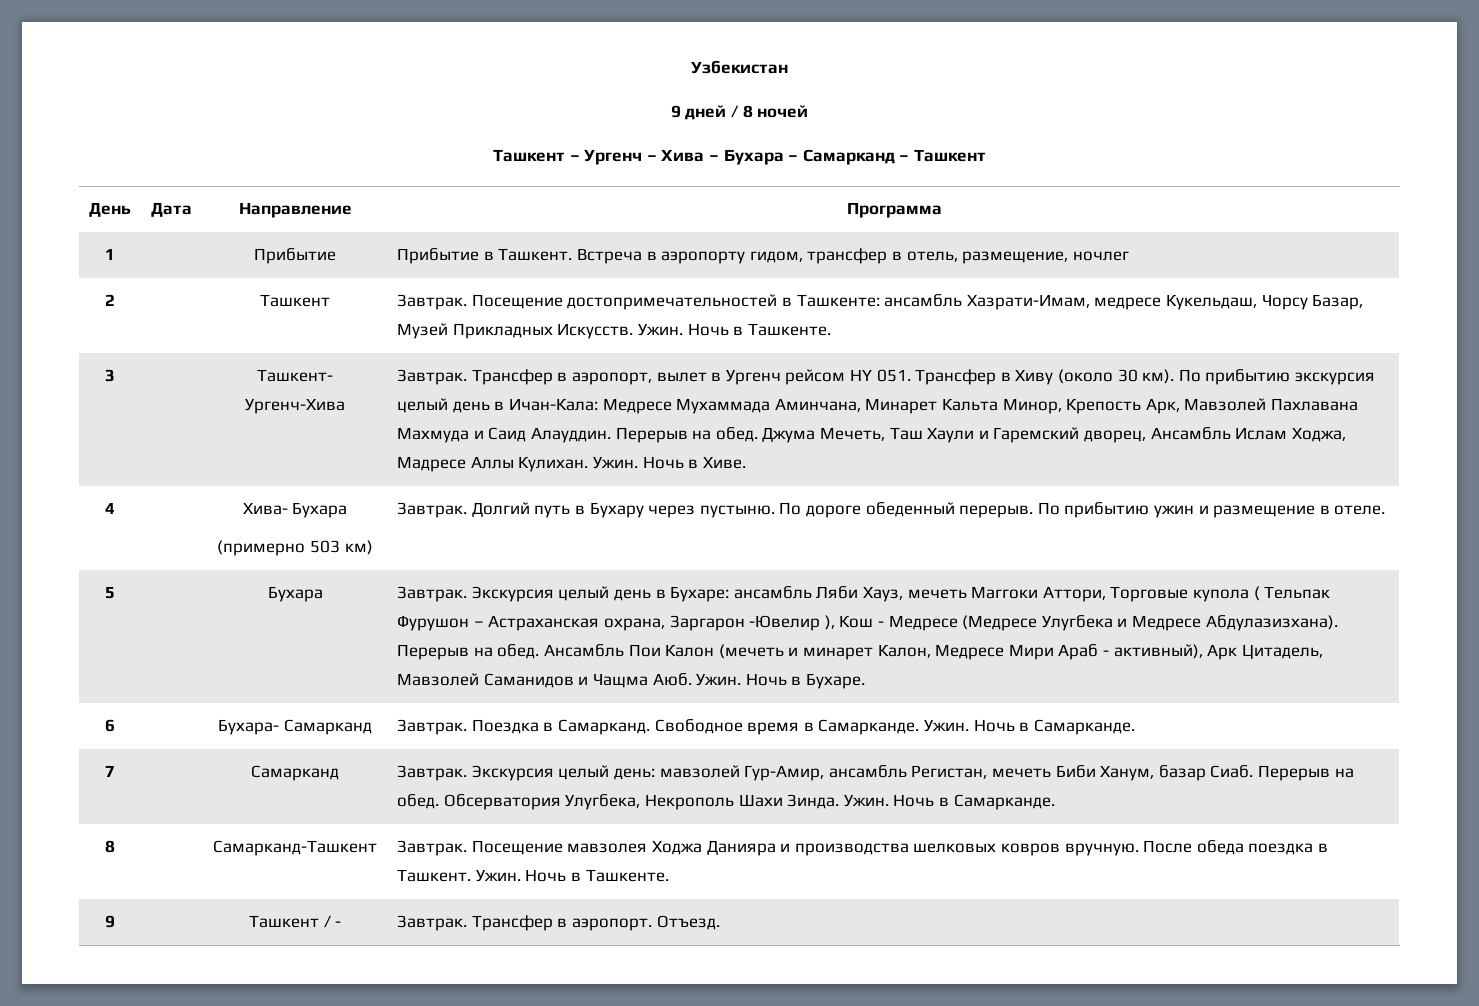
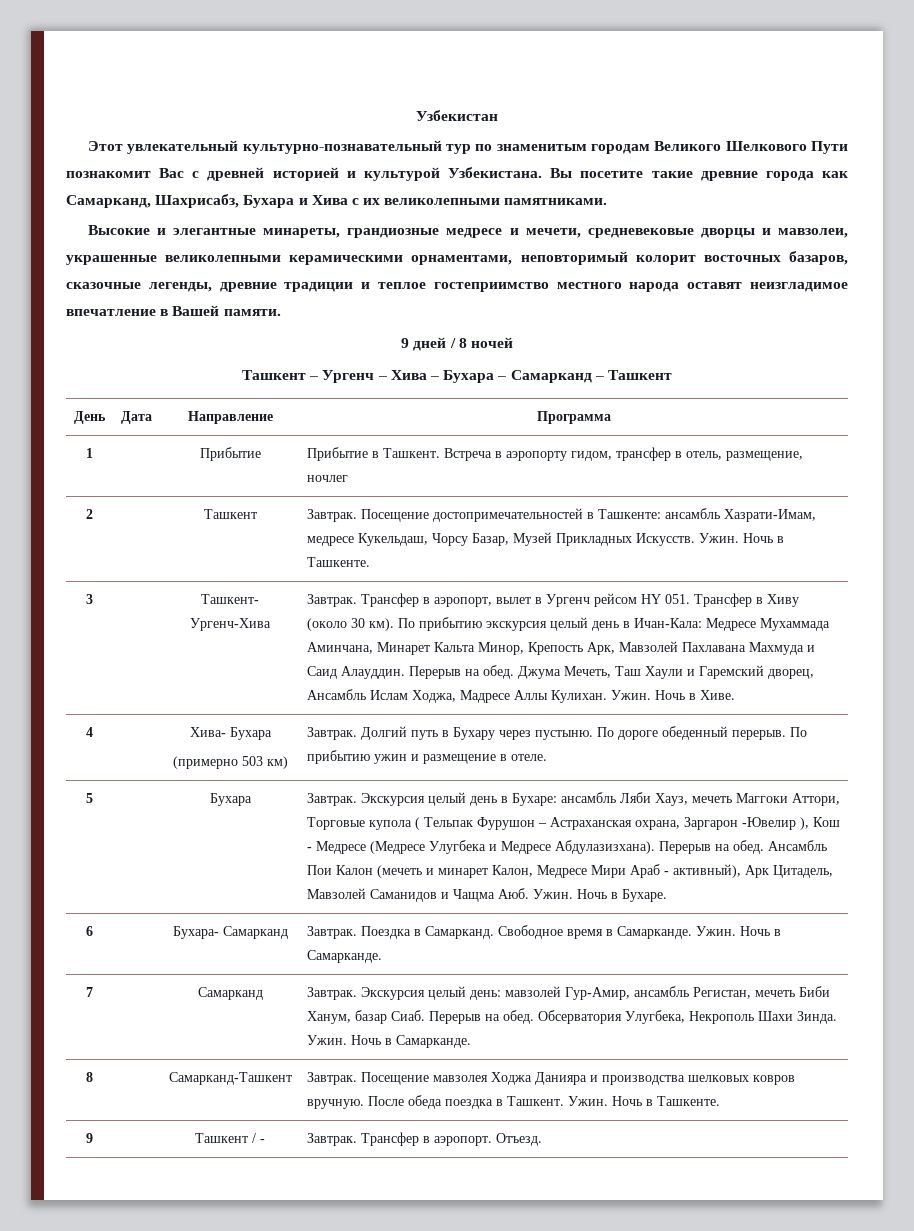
+ Этот увлекательный культурно-познавательный тур по знаменитым городам Великого Шелкового Пути познакомит Вас с древней историей и культурой Узбекистана. Вы посетите такие древние города как Самарканд, Шахрисабз, Бухара и Хива с их великолепными памятниками.
+ Высокие и элегантные минареты, грандиозные медресе и мечети, средневековые дворцы и мавзолеи, украшенные великолепными керамическими орнаментами, неповторимый колорит восточных базаров, сказочные легенды, древние традиции и теплое гостеприимство местного народа оставят неизгладимое впечатление в Вашей памяти.

